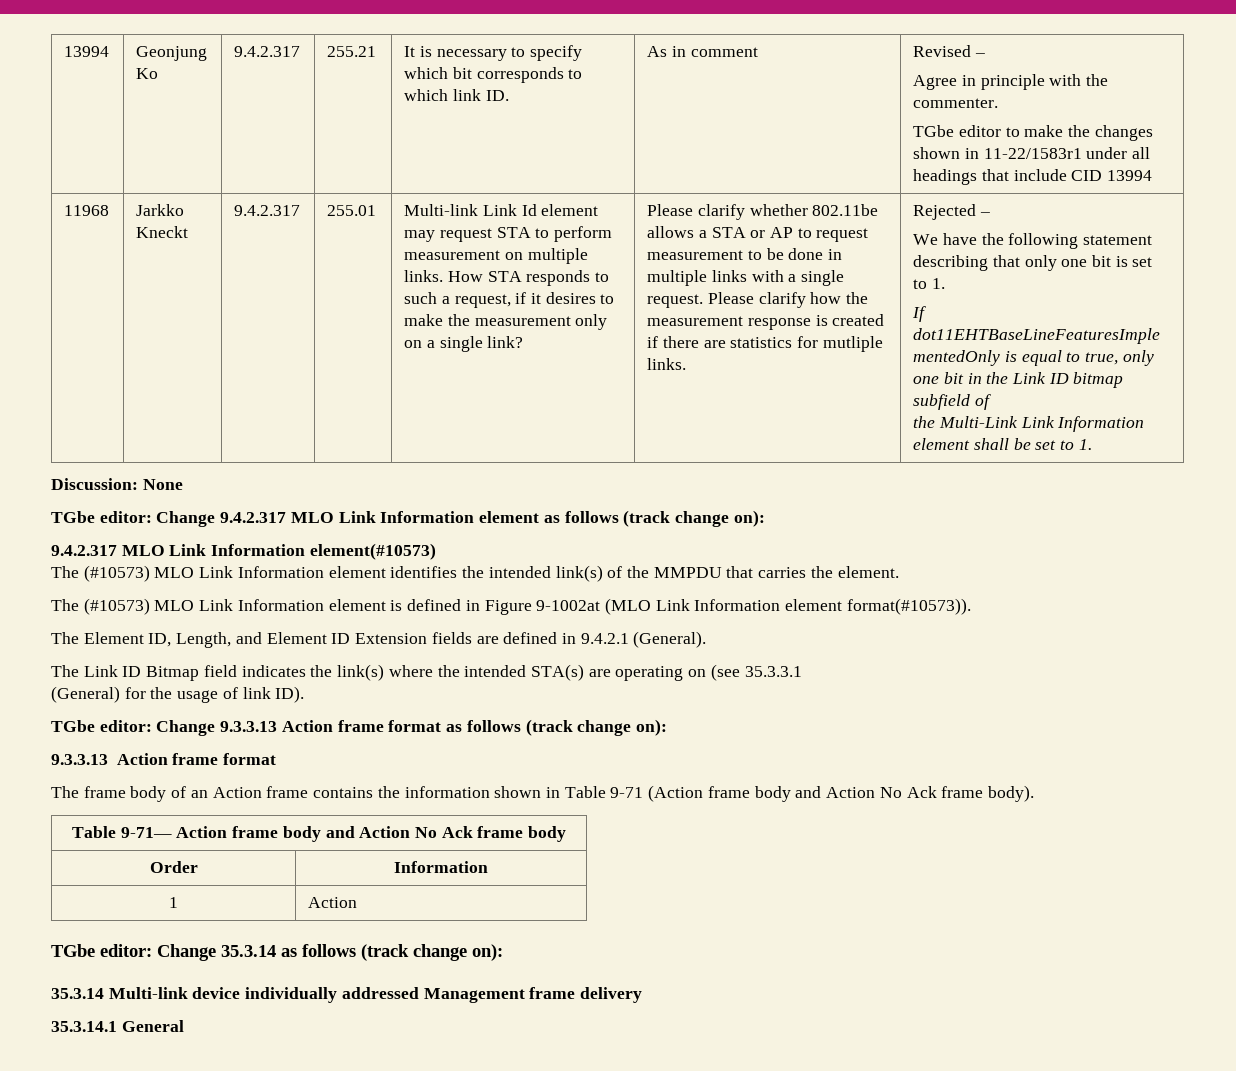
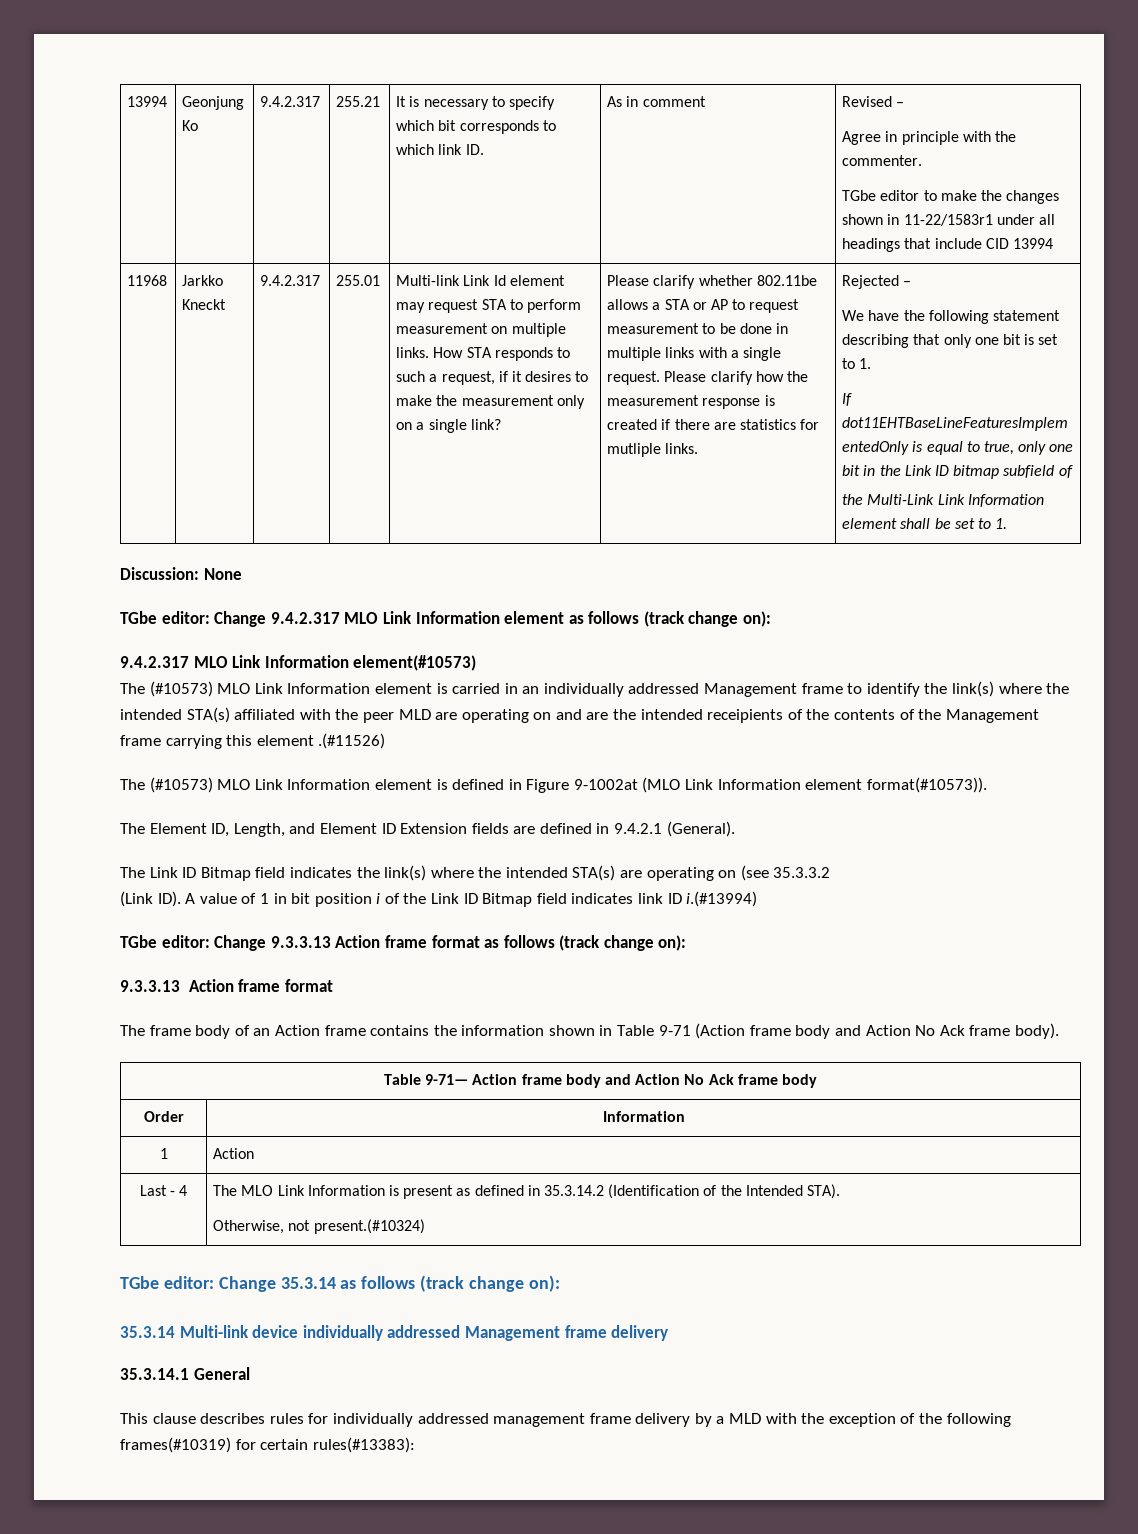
- The (#10573) MLO Link Information element identifies the intended link(s) of the MMPDU that carries the element.
+ The (#10573) MLO Link Information element is carried in an individually addressed Management frame to identify the link(s) where the intended STA(s) affiliated with the peer MLD are operating on and are the intended receipients of the contents of the Management frame carrying this element .(#11526)
- The Link ID Bitmap field indicates the link(s) where the intended STA(s) are operating on (see 35.3.3.1
- (General) for the usage of link ID).
+ The Link ID Bitmap field indicates the link(s) where the intended STA(s) are operating on (see 35.3.3.2
+ (Link ID). A value of 1 in bit position i of the Link ID Bitmap field indicates link ID i.(#13994)
+ Last - 4 | The MLO Link Information is present as defined in 35.3.14.2 (Identification of the Intended STA).
+ Otherwise, not present.(#10324)
+ This clause describes rules for individually addressed management frame delivery by a MLD with the exception of the following frames(#10319) for certain rules(#13383):

